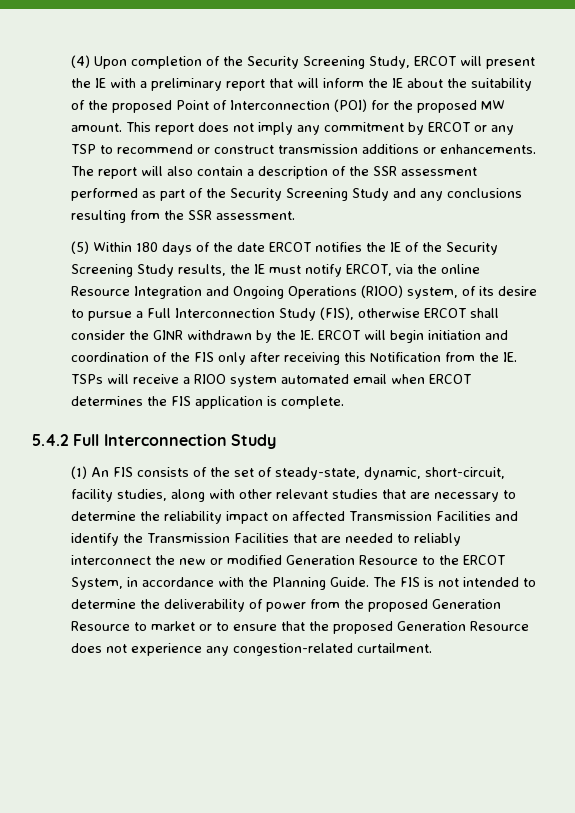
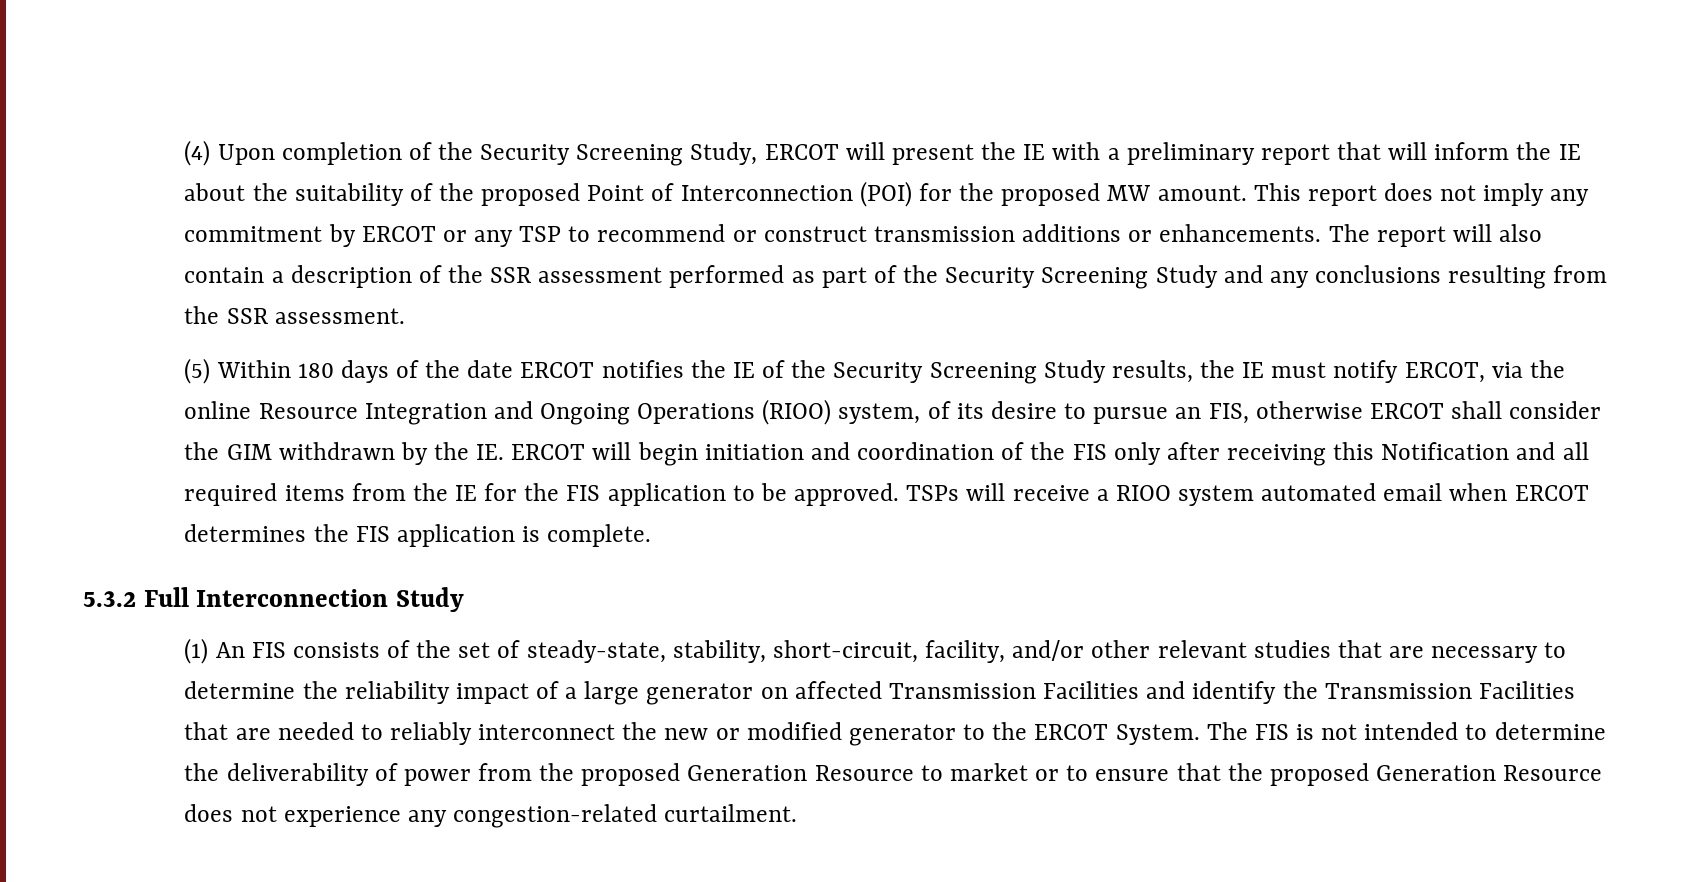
- (5) Within 180 days of the date ERCOT notifies the IE of the Security Screening Study results, the IE must notify ERCOT, via the online Resource Integration and Ongoing Operations (RIOO) system, of its desire to pursue a Full Interconnection Study (FIS), otherwise ERCOT shall consider the GINR withdrawn by the IE. ERCOT will begin initiation and coordination of the FIS only after receiving this Notification from the IE. TSPs will receive a RIOO system automated email when ERCOT determines the FIS application is complete.
+ (5) Within 180 days of the date ERCOT notifies the IE of the Security Screening Study results, the IE must notify ERCOT, via the online Resource Integration and Ongoing Operations (RIOO) system, of its desire to pursue an FIS, otherwise ERCOT shall consider the GIM withdrawn by the IE. ERCOT will begin initiation and coordination of the FIS only after receiving this Notification and all required items from the IE for the FIS application to be approved. TSPs will receive a RIOO system automated email when ERCOT determines the FIS application is complete.
- 5.4.2 Full Interconnection Study
+ 5.3.2 Full Interconnection Study
- (1) An FIS consists of the set of steady-state, dynamic, short-circuit, facility studies, along with other relevant studies that are necessary to determine the reliability impact on affected Transmission Facilities and identify the Transmission Facilities that are needed to reliably interconnect the new or modified Generation Resource to the ERCOT System, in accordance with the Planning Guide.
+ (1) An FIS consists of the set of steady-state, stability, short-circuit, facility, and/or other relevant studies that are necessary to determine the reliability impact of a large generator on affected Transmission Facilities and identify the Transmission Facilities that are needed to reliably interconnect the new or modified generator to the ERCOT System.

